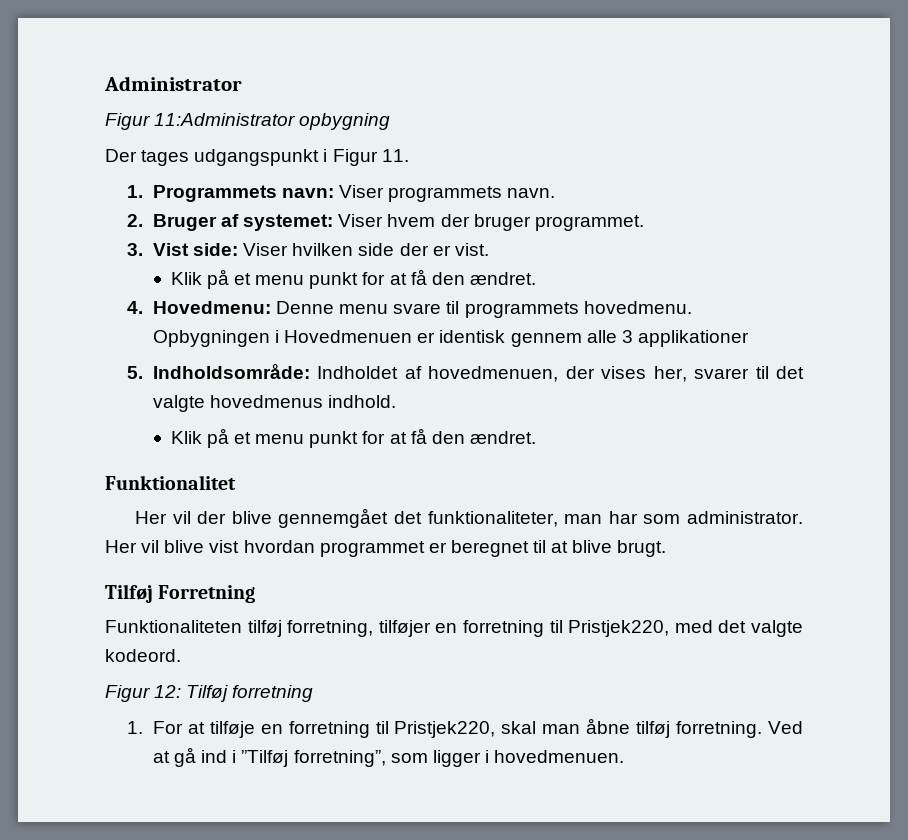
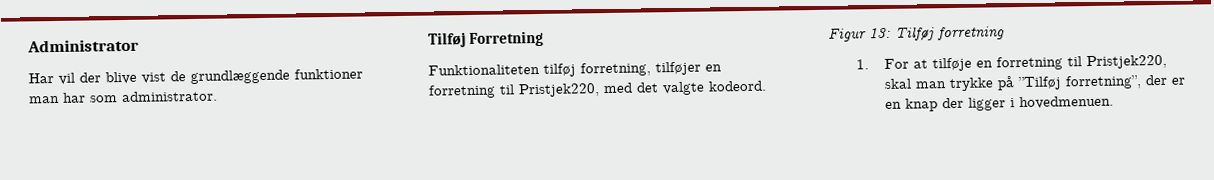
- Figur 11:Administrator opbygning
- Der tages udgangspunkt i Figur 11.
- 1. Programmets navn: Viser programmets navn.
- 2. Bruger af systemet: Viser hvem der bruger programmet.
- 3. Vist side: Viser hvilken side der er vist.
- Klik på et menu punkt for at få den ændret.
- 4. Hovedmenu: Denne menu svare til programmets hovedmenu. Opbygningen i Hovedmenuen er identisk gennem alle 3 applikationer
- 5. Indholdsområde: Indholdet af hovedmenuen, der vises her, svarer til det valgte hovedmenus indhold.
- Klik på et menu punkt for at få den ændret.
- Funktionalitet
- Her vil der blive gennemgået det funktionaliteter, man har som administrator. Her vil blive vist hvordan programmet er beregnet til at blive brugt.
+ Har vil der blive vist de grundlæggende funktioner man har som administrator.
- Figur 12: Tilføj forretning
+ Figur 13: Tilføj forretning
- 1. For at tilføje en forretning til Pristjek220, skal man åbne tilføj forretning. Ved at gå ind i ”Tilføj forretning”, som ligger i hovedmenuen.
+ 1. For at tilføje en forretning til Pristjek220, skal man trykke på ”Tilføj forretning”, der er en knap der ligger i hovedmenuen.

